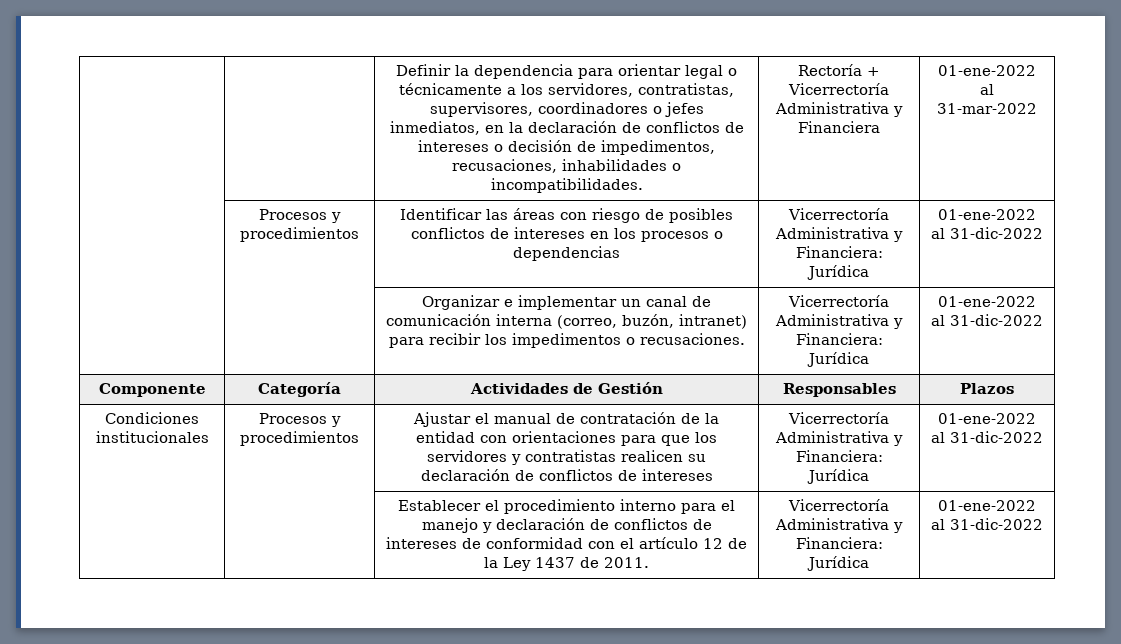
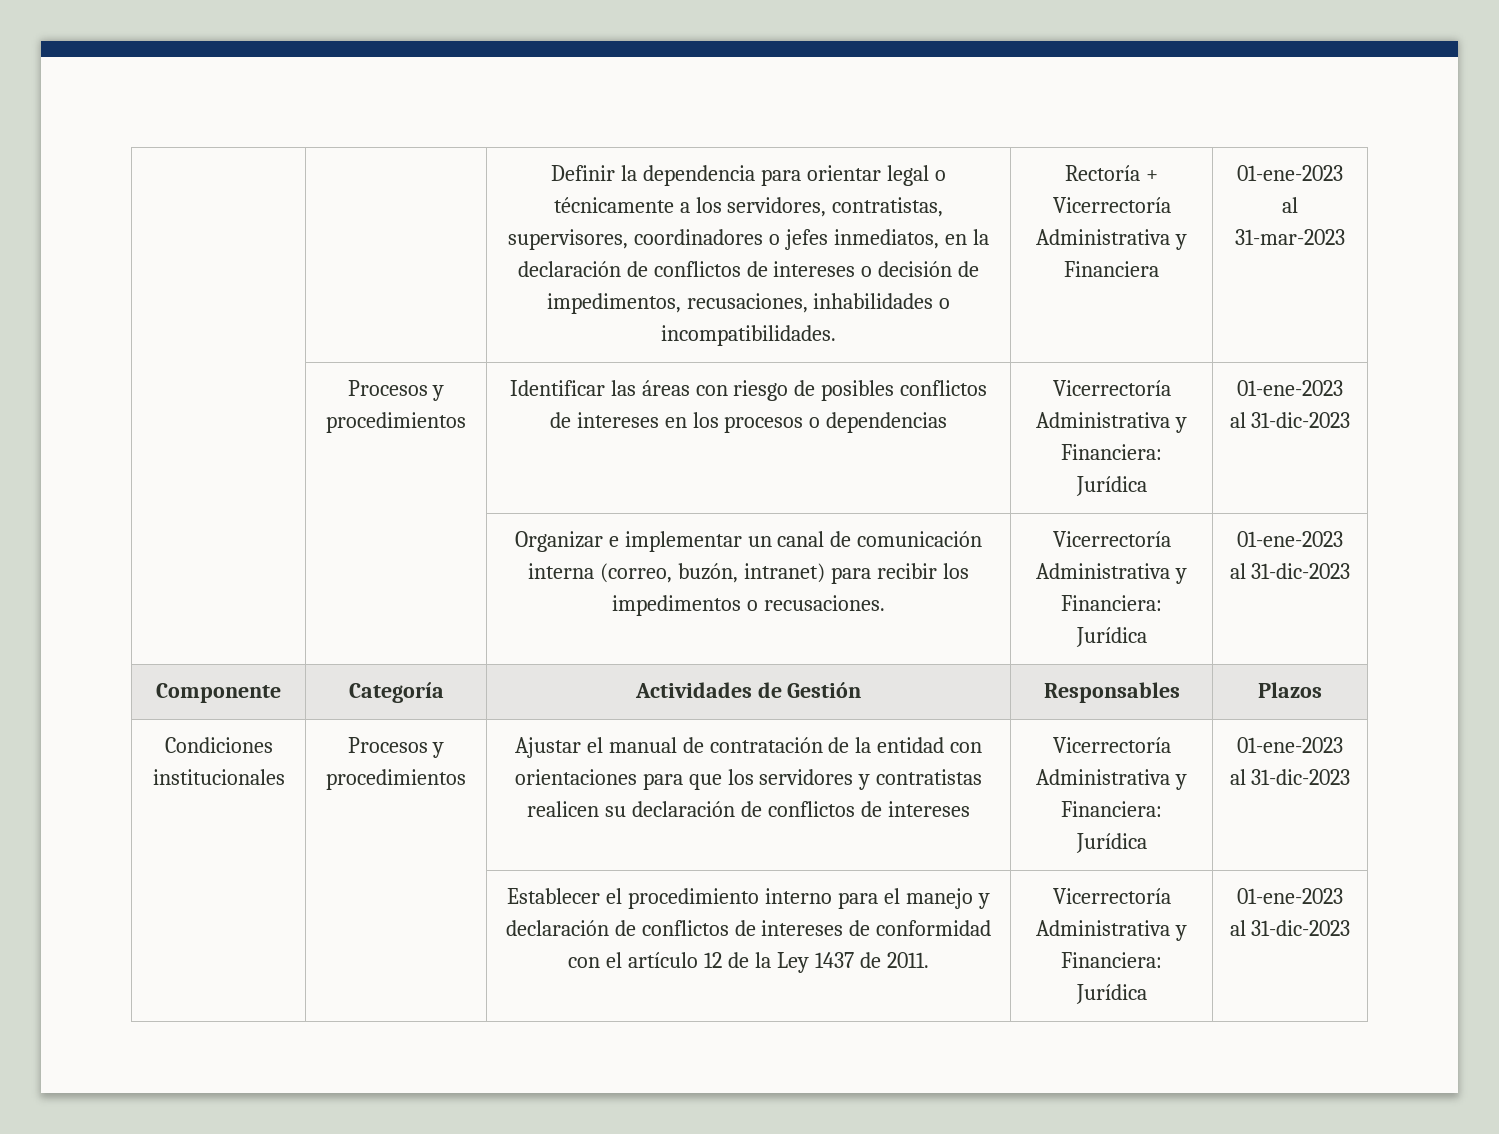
- 01-ene-2022 al 31-mar-2022
+ 01-ene-2023 al 31-mar-2023
- | Procesos y procedimientos | Identificar las áreas con riesgo de posibles conflictos de intereses en los procesos o dependencias | Vicerrectoría Administrativa y Financiera: Jurídica | 01-ene-2022 al 31-dic-2022
+ | Procesos y procedimientos | Identificar las áreas con riesgo de posibles conflictos de intereses en los procesos o dependencias | Vicerrectoría Administrativa y Financiera: Jurídica | 01-ene-2023 al 31-dic-2023
- | | Organizar e implementar un canal de comunicación interna (correo, buzón, intranet) para recibir los impedimentos o recusaciones. | Vicerrectoría Administrativa y Financiera: Jurídica | 01-ene-2022 al 31-dic-2022
+ | | Organizar e implementar un canal de comunicación interna (correo, buzón, intranet) para recibir los impedimentos o recusaciones. | Vicerrectoría Administrativa y Financiera: Jurídica | 01-ene-2023 al 31-dic-2023
- Condiciones institucionales | Procesos y procedimientos | Ajustar el manual de contratación de la entidad con orientaciones para que los servidores y contratistas realicen su declaración de conflictos de intereses | Vicerrectoría Administrativa y Financiera: Jurídica | 01-ene-2022 al 31-dic-2022
+ Condiciones institucionales | Procesos y procedimientos | Ajustar el manual de contratación de la entidad con orientaciones para que los servidores y contratistas realicen su declaración de conflictos de intereses | Vicerrectoría Administrativa y Financiera: Jurídica | 01-ene-2023 al 31-dic-2023
- | | Establecer el procedimiento interno para el manejo y declaración de conflictos de intereses de conformidad con el artículo 12 de la Ley 1437 de 2011. | Vicerrectoría Administrativa y Financiera: Jurídica | 01-ene-2022 al 31-dic-2022
+ | | Establecer el procedimiento interno para el manejo y declaración de conflictos de intereses de conformidad con el artículo 12 de la Ley 1437 de 2011. | Vicerrectoría Administrativa y Financiera: Jurídica | 01-ene-2023 al 31-dic-2023

